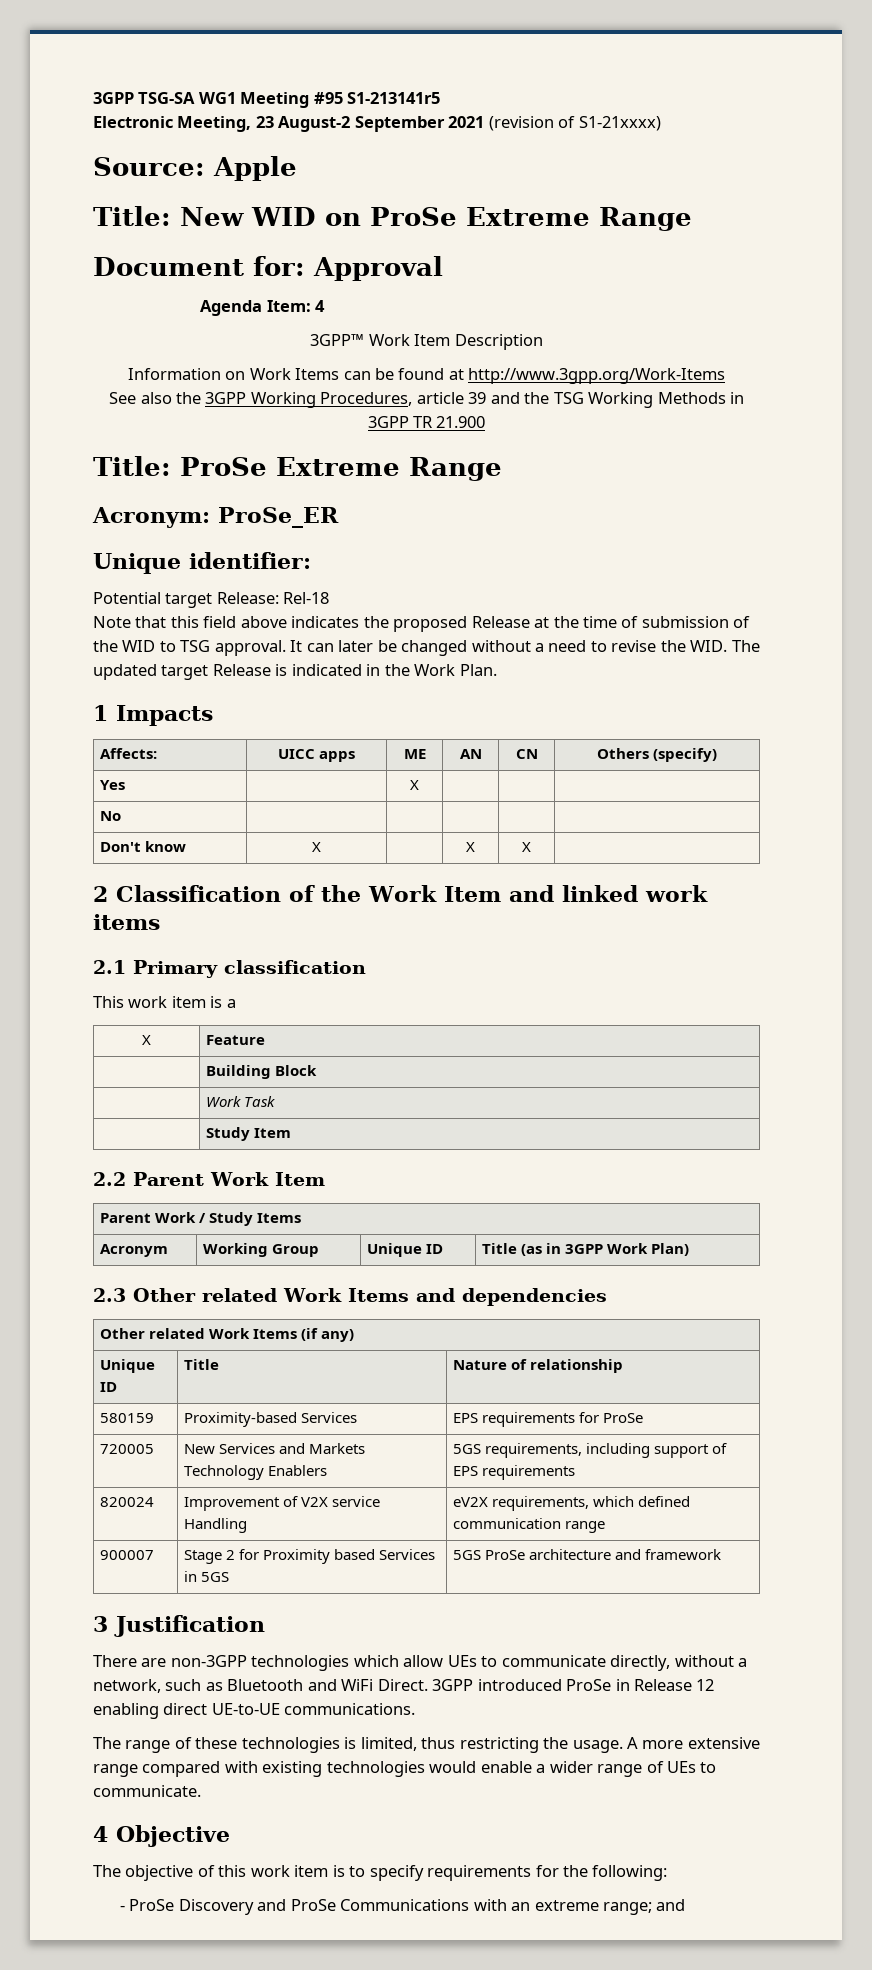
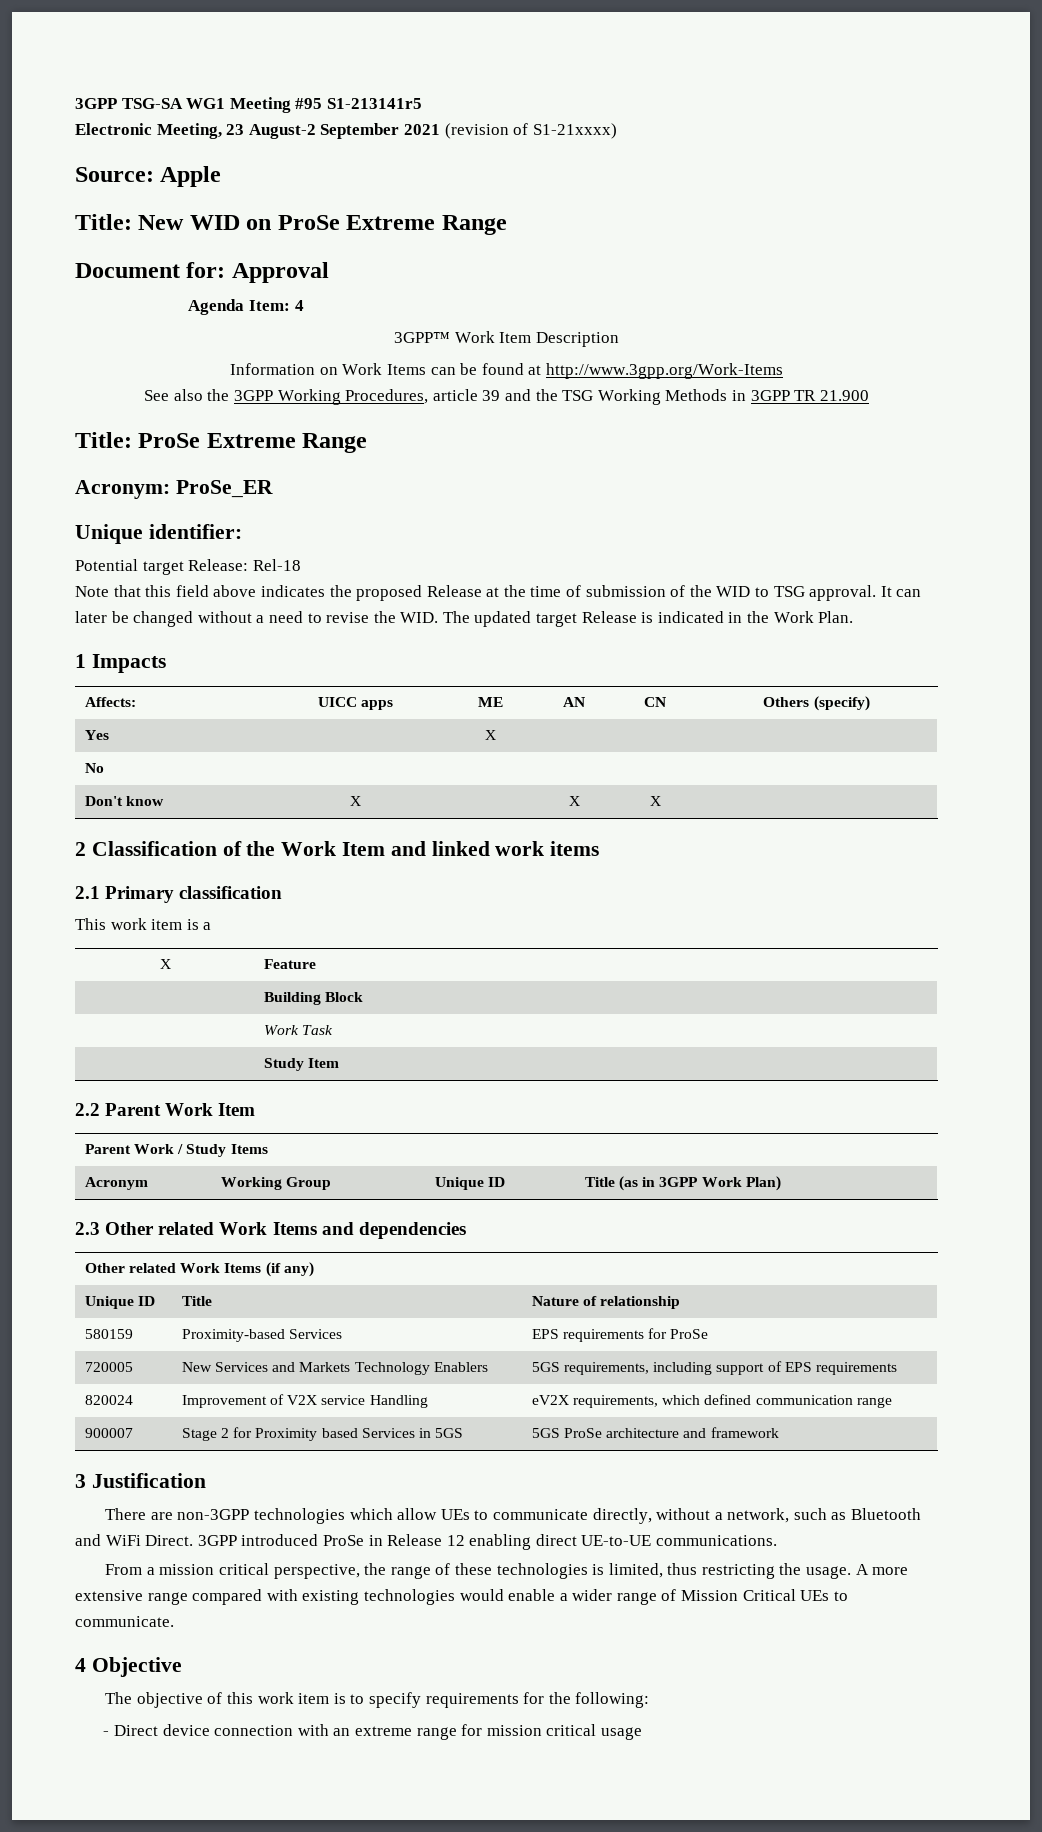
- The range of these technologies is limited, thus restricting the usage.
+ From a mission critical perspective, the range of these technologies is limited, thus restricting the usage.
- A more extensive range compared with existing technologies would enable a wider range of UEs to communicate.
+ A more extensive range compared with existing technologies would enable a wider range of Mission Critical UEs to communicate.
- - ProSe Discovery and ProSe Communications with an extreme range; and
+ - Direct device connection with an extreme range for mission critical usage

